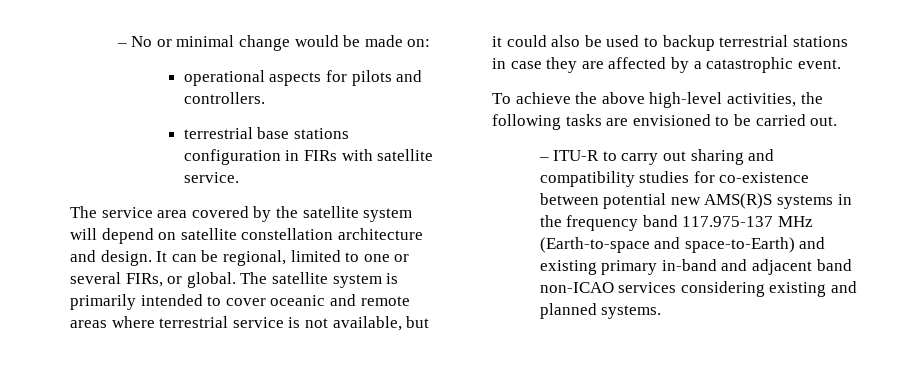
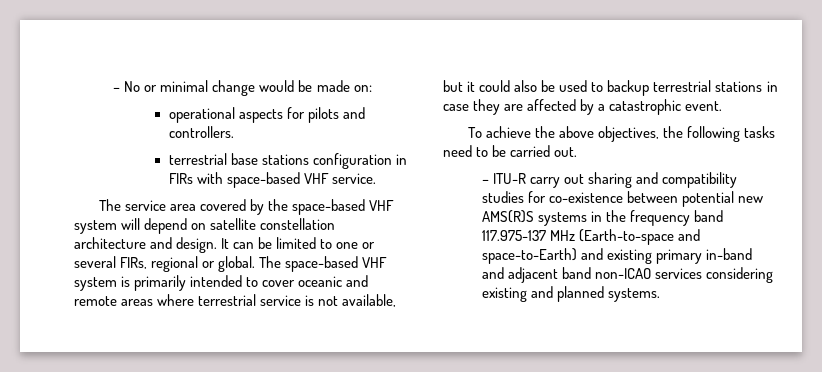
- terrestrial base stations configuration in FIRs with satellite service.
+ terrestrial base stations configuration in FIRs with space-based VHF service.
- The service area covered by the satellite system will depend on satellite constellation architecture and design.
+ The service area covered by the space-based VHF system will depend on satellite constellation architecture and design.
- It can be regional, limited to one or several FIRs, or global.
+ It can be limited to one or several FIRs, regional or global.
- The satellite system is primarily intended to cover oceanic and remote areas where terrestrial service is not available, but it could also be used to backup terrestrial stations in case they are affected by a catastrophic event.
+ The space-based VHF system is primarily intended to cover oceanic and remote areas where terrestrial service is not available, but it could also be used to backup terrestrial stations in case they are affected by a catastrophic event.
- To achieve the above high-level activities, the following tasks are envisioned to be carried out.
+ To achieve the above objectives, the following tasks need to be carried out.
- – ITU-R to carry out sharing and compatibility studies for co-existence between potential new AMS(R)S systems in the frequency band 117.975-137 MHz (Earth-to-space and space-to-Earth) and existing primary in-band and adjacent band non-ICAO services considering existing and planned systems.
+ – ITU-R carry out sharing and compatibility studies for co-existence between potential new AMS(R)S systems in the frequency band 117.975-137 MHz (Earth-to-space and space-to-Earth) and existing primary in-band and adjacent band non-ICAO services considering existing and planned systems.

